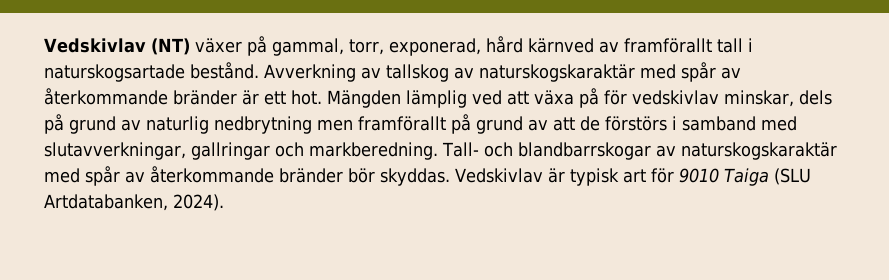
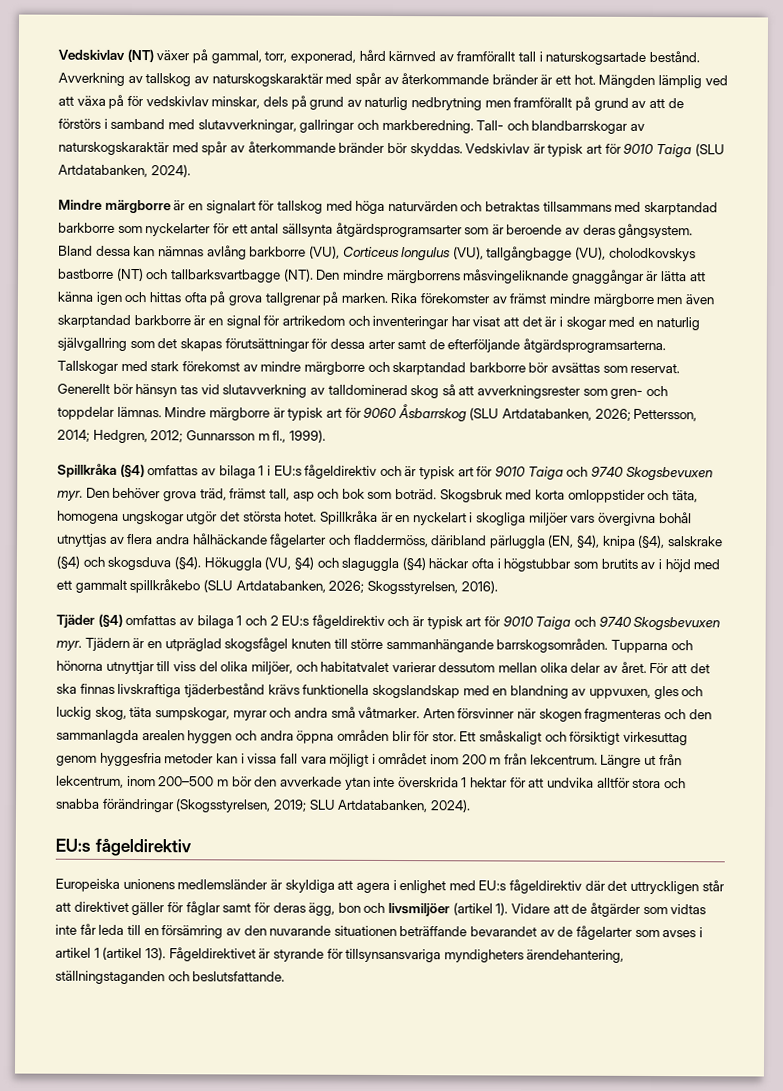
+ Mindre märgborre är en signalart för tallskog med höga naturvärden och betraktas tillsammans med skarptandad barkborre som nyckelarter för ett antal sällsynta åtgärdsprogramsarter som är beroende av deras gångsystem. Bland dessa kan nämnas avlång barkborre (VU), Corticeus longulus (VU), tallgångbagge (VU), cholodkovskys bastborre (NT) och tallbarksvartbagge (NT). Den mindre märgborrens måsvingeliknande gnaggångar är lätta att känna igen och hittas ofta på grova tallgrenar på marken. Rika förekomster av främst mindre märgborre men även skarptandad barkborre är en signal för artrikedom och inventeringar har visat att det är i skogar med en naturlig självgallring som det skapas förutsättningar för dessa arter samt de efterföljande åtgärdsprogramsarterna. Tallskogar med stark förekomst av mindre märgborre och skarptandad barkborre bör avsättas som reservat. Generellt bör hänsyn tas vid slutavverkning av talldominerad skog så att avverkningsrester som gren- och toppdelar lämnas. Mindre märgborre är typisk art för 9060 Åsbarrskog (SLU Artdatabanken, 2026; Pettersson, 2014; Hedgren, 2012; Gunnarsson m fl., 1999).
+ Spillkråka (§4) omfattas av bilaga 1 i EU:s fågeldirektiv och är typisk art för 9010 Taiga och 9740 Skogsbevuxen myr. Den behöver grova träd, främst tall, asp och bok som boträd. Skogsbruk med korta omloppstider och täta, homogena ungskogar utgör det största hotet. Spillkråka är en nyckelart i skogliga miljöer vars övergivna bohål utnyttjas av flera andra hålhäckande fågelarter och fladdermöss, däribland pärluggla (EN, §4), knipa (§4), salskrake (§4) och skogsduva (§4). Hökuggla (VU, §4) och slaguggla (§4) häckar ofta i högstubbar som brutits av i höjd med ett gammalt spillkråkebo (SLU Artdatabanken, 2026; Skogsstyrelsen, 2016).
+ Tjäder (§4) omfattas av bilaga 1 och 2 EU:s fågeldirektiv och är typisk art för 9010 Taiga och 9740 Skogsbevuxen myr. Tjädern är en utpräglad skogsfågel knuten till större sammanhängande barrskogsområden. Tupparna och hönorna utnyttjar till viss del olika miljöer, och habitatvalet varierar dessutom mellan olika delar av året. För att det ska finnas livskraftiga tjäderbestånd krävs funktionella skogslandskap med en blandning av uppvuxen, gles och luckig skog, täta sumpskogar, myrar och andra små våtmarker. Arten försvinner när skogen fragmenteras och den sammanlagda arealen hyggen och andra öppna områden blir för stor. Ett småskaligt och försiktigt virkesuttag genom hyggesfria metoder kan i vissa fall vara möjligt i området inom 200 m från lekcentrum. Längre ut från lekcentrum, inom 200–500 m bör den avverkade ytan inte överskrida 1 hektar för att undvika alltför stora och snabba förändringar (Skogsstyrelsen, 2019; SLU Artdatabanken, 2024).
+ EU:s fågeldirektiv
+ Europeiska unionens medlemsländer är skyldiga att agera i enlighet med EU:s fågeldirektiv där det uttryckligen står att direktivet gäller för fåglar samt för deras ägg, bon och livsmiljöer (artikel 1). Vidare att de åtgärder som vidtas inte får leda till en försämring av den nuvarande situationen beträffande bevarandet av de fågelarter som avses i artikel 1 (artikel 13). Fågeldirektivet är styrande för tillsynsansvariga myndigheters ärendehantering, ställningstaganden och beslutsfattande.

